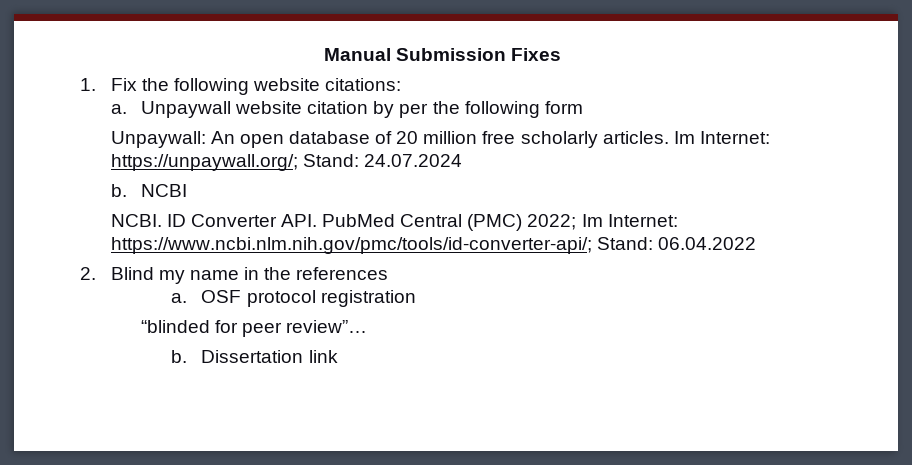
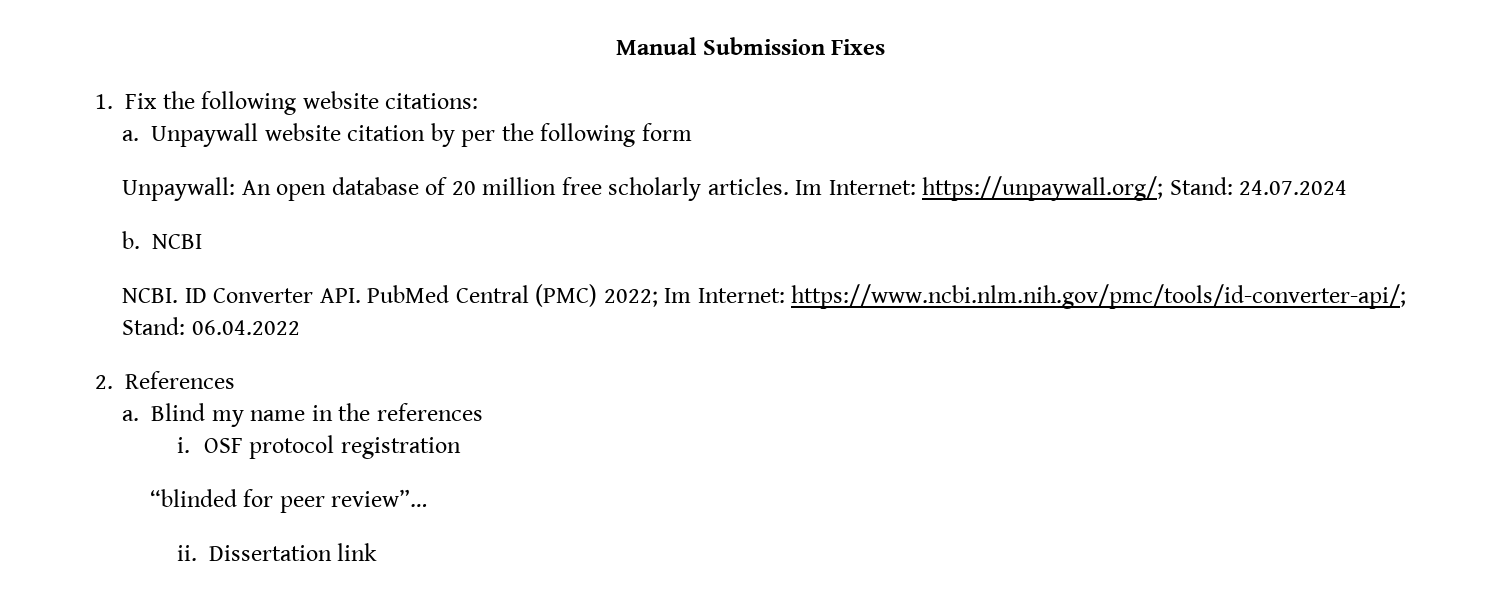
- 2. Blind my name in the references
- a.
+ 2. References
+ a. Blind my name in the references
+ i.
  “blinded for peer review”…
- b.
+ ii.

